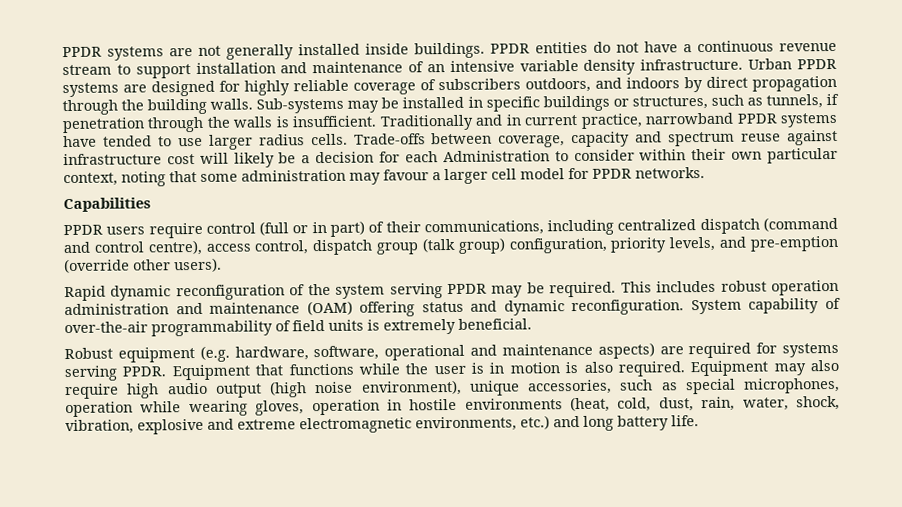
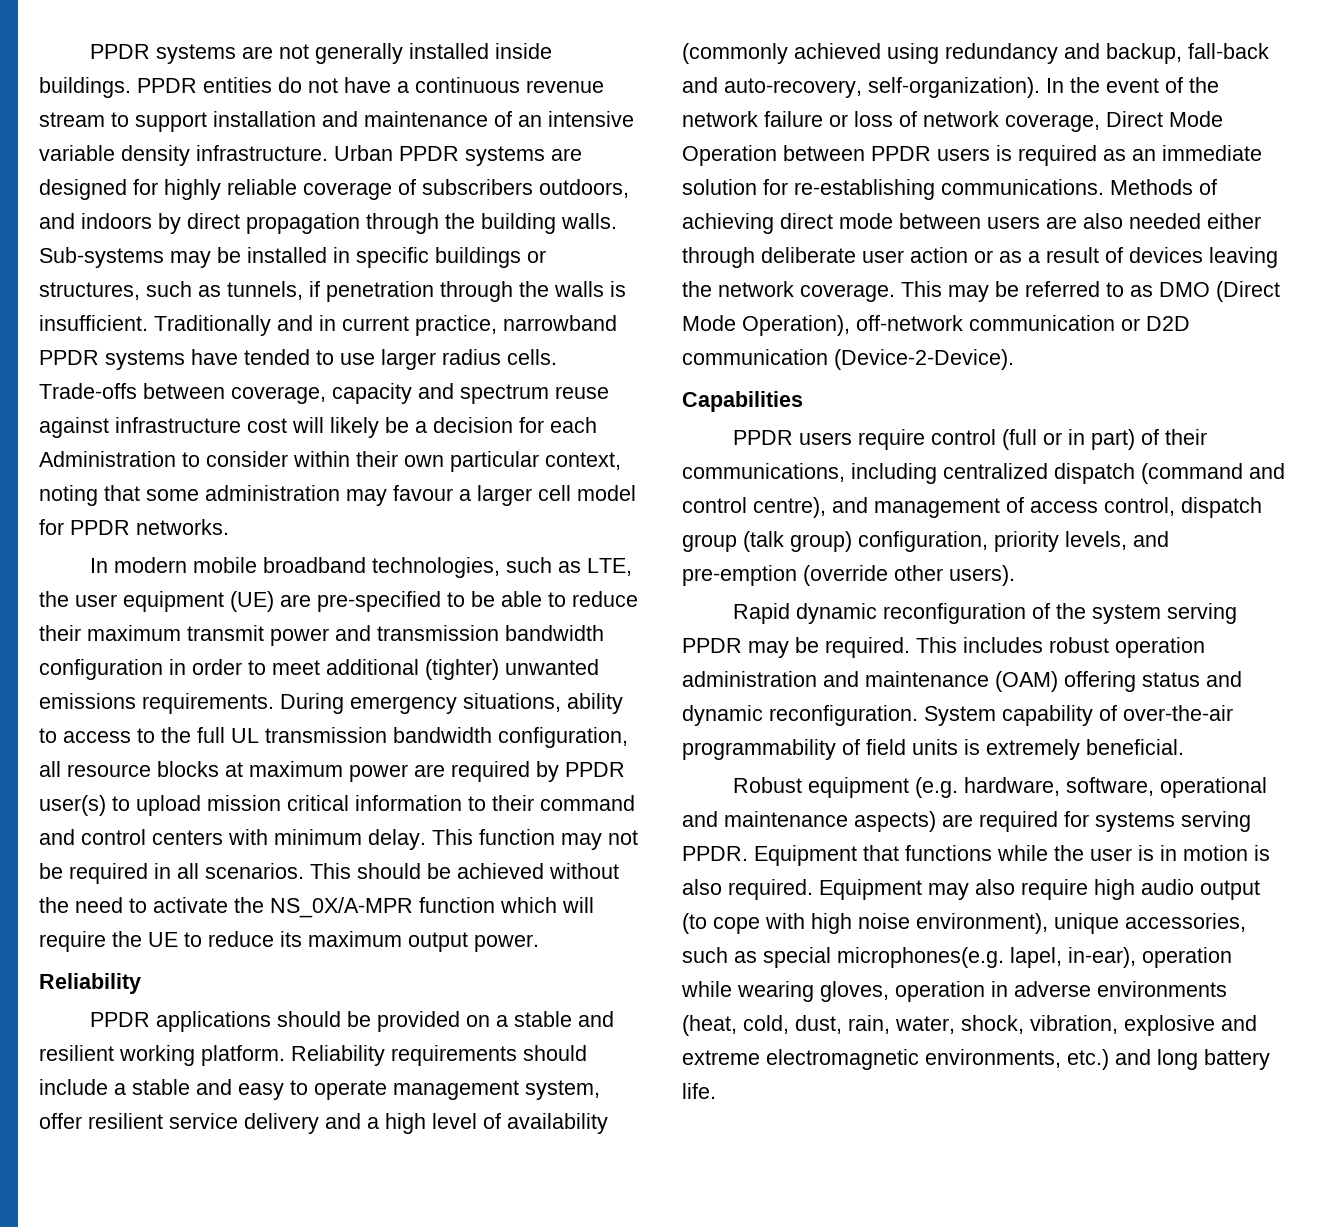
+ In modern mobile broadband technologies, such as LTE, the user equipment (UE) are pre-specified to be able to reduce their maximum transmit power and transmission bandwidth configuration in order to meet additional (tighter) unwanted emissions requirements. During emergency situations, ability to access to the full UL transmission bandwidth configuration, all resource blocks at maximum power are required by PPDR user(s) to upload mission critical information to their command and control centers with minimum delay. This function may not be required in all scenarios. This should be achieved without the need to activate the NS_0X/A-MPR function which will require the UE to reduce its maximum output power.
+ Reliability
+ PPDR applications should be provided on a stable and resilient working platform. Reliability requirements should include a stable and easy to operate management system, offer resilient service delivery and a high level of availability (commonly achieved using redundancy and backup, fall-back and auto-recovery, self-organization). In the event of the network failure or loss of network coverage, Direct Mode Operation between PPDR users is required as an immediate solution for re-establishing communications. Methods of achieving direct mode between users are also needed either through deliberate user action or as a result of devices leaving the network coverage. This may be referred to as DMO (Direct Mode Operation), off-network communication or D2D communication (Device-2-Device).
- PPDR users require control (full or in part) of their communications, including centralized dispatch (command and control centre), access control, dispatch group (talk group) configuration, priority levels, and pre-emption (override other users).
+ PPDR users require control (full or in part) of their communications, including centralized dispatch (command and control centre), and management of access control, dispatch group (talk group) configuration, priority levels, and pre-emption (override other users).
- Equipment may also require high audio output (high noise environment), unique accessories, such as special microphones, operation while wearing gloves, operation in hostile environments (heat, cold, dust, rain, water, shock, vibration, explosive and extreme electromagnetic environments, etc.) and long battery life.
+ Equipment may also require high audio output (to cope with high noise environment), unique accessories, such as special microphones(e.g. lapel, in-ear), operation while wearing gloves, operation in adverse environments (heat, cold, dust, rain, water, shock, vibration, explosive and extreme electromagnetic environments, etc.) and long battery life.

